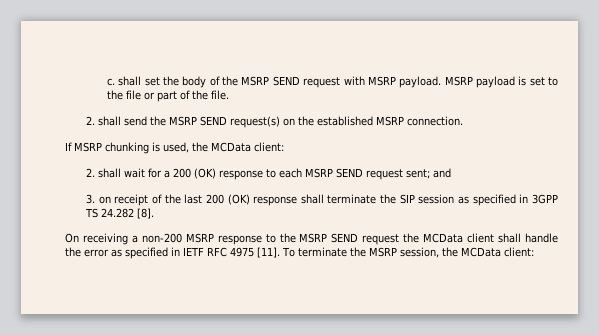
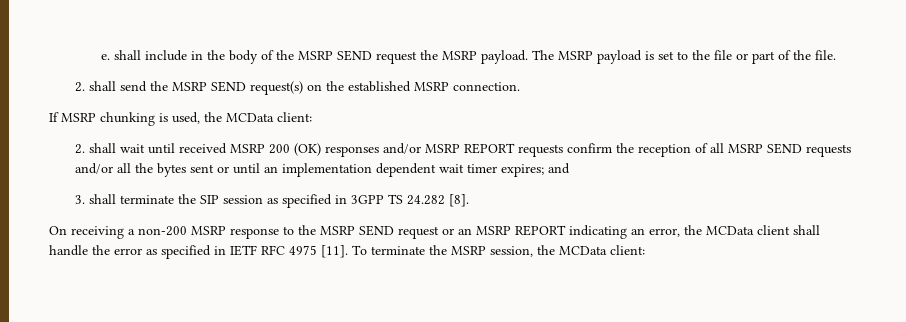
- c. shall set the body of the MSRP SEND request with MSRP payload.
+ e. shall include in the body of the MSRP SEND request the MSRP payload.
- MSRP payload is set to the file or part of the file.
+ The MSRP payload is set to the file or part of the file.
- 2. shall wait for a 200 (OK) response to each MSRP SEND request sent; and
- 3. on receipt of the last 200 (OK) response shall terminate the SIP session as specified in 3GPP TS 24.282 [8].
+ 2. shall wait until received MSRP 200 (OK) responses and/or MSRP REPORT requests confirm the reception of all MSRP SEND requests and/or all the bytes sent or until an implementation dependent wait timer expires; and
+ 3. shall terminate the SIP session as specified in 3GPP TS 24.282 [8].
- On receiving a non-200 MSRP response to the MSRP SEND request the MCData client shall handle the error as specified in IETF RFC 4975 [11].
+ On receiving a non-200 MSRP response to the MSRP SEND request or an MSRP REPORT indicating an error, the MCData client shall handle the error as specified in IETF RFC 4975 [11].

